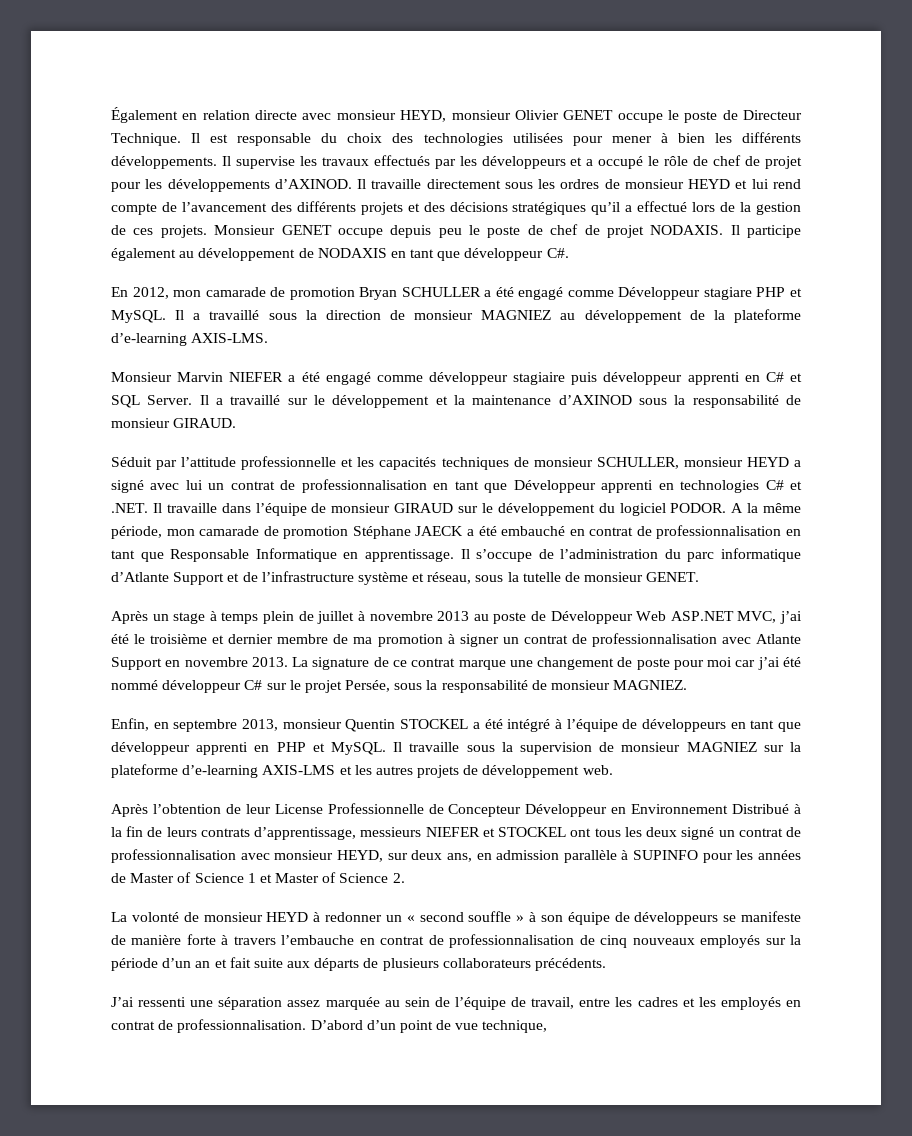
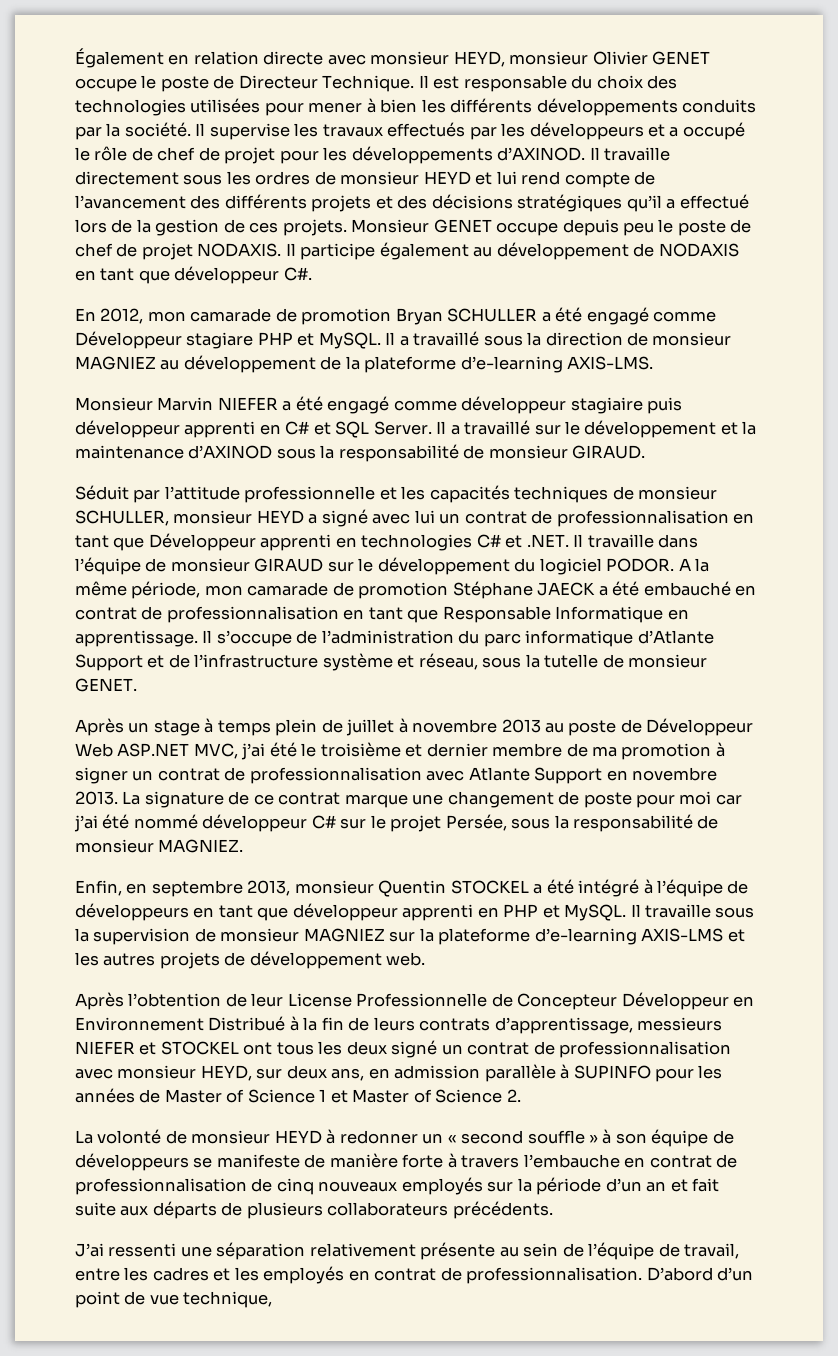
- Il est responsable du choix des technologies utilisées pour mener à bien les différents développements.
+ Il est responsable du choix des technologies utilisées pour mener à bien les différents développements conduits par la société.
- J’ai ressenti une séparation assez marquée au sein de l’équipe de travail, entre les cadres et les employés en contrat de professionnalisation.
+ J’ai ressenti une séparation relativement présente au sein de l’équipe de travail, entre les cadres et les employés en contrat de professionnalisation.

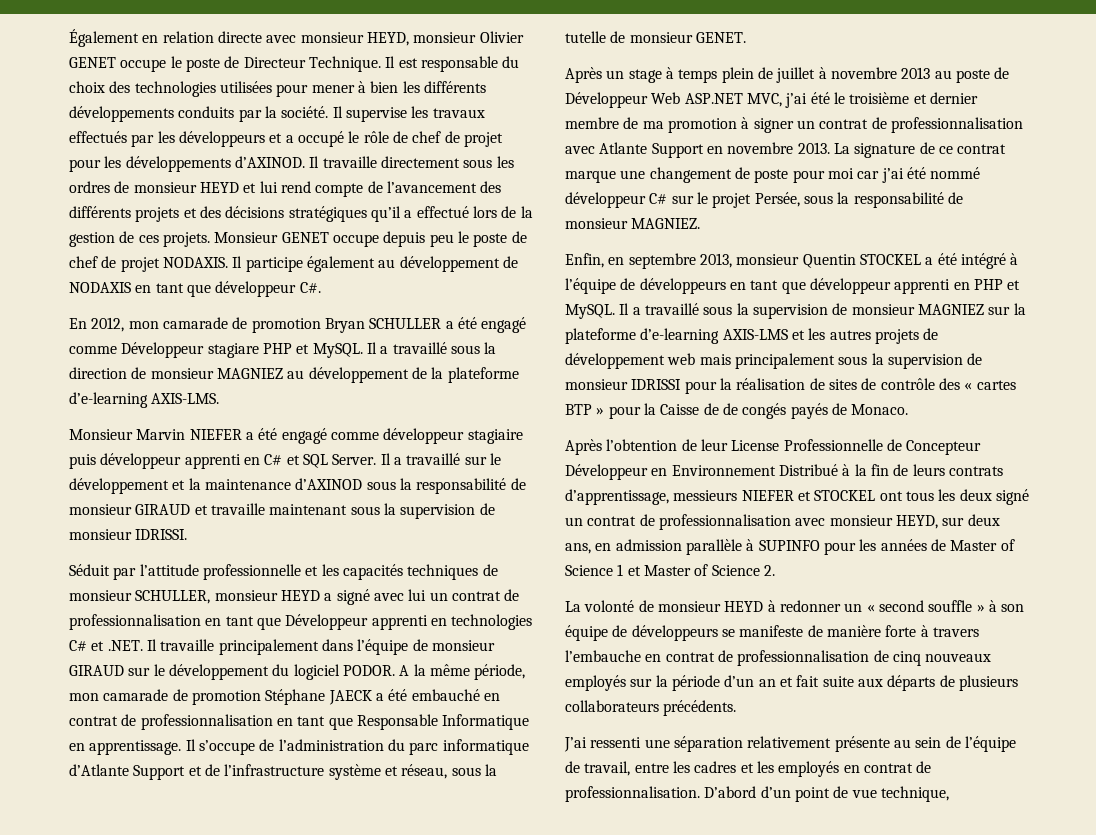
- Il a travaillé sur le développement et la maintenance d’AXINOD sous la responsabilité de monsieur GIRAUD.
+ Il a travaillé sur le développement et la maintenance d’AXINOD sous la responsabilité de monsieur GIRAUD et travaille maintenant sous la supervision de monsieur IDRISSI.
- Séduit par l’attitude professionnelle et les capacités techniques de monsieur SCHULLER, monsieur HEYD a signé avec lui un contrat de professionnalisation en tant que Développeur apprenti en technologies C# et .NET. Il travaille dans l’équipe de monsieur GIRAUD sur le développement du logiciel PODOR.
+ Séduit par l’attitude professionnelle et les capacités techniques de monsieur SCHULLER, monsieur HEYD a signé avec lui un contrat de professionnalisation en tant que Développeur apprenti en technologies C# et .NET. Il travaille principalement dans l’équipe de monsieur GIRAUD sur le développement du logiciel PODOR.
- Il travaille sous la supervision de monsieur MAGNIEZ sur la plateforme d’e-learning AXIS-LMS et les autres projets de développement web.
+ Il a travaillé sous la supervision de monsieur MAGNIEZ sur la plateforme d’e-learning AXIS-LMS et les autres projets de développement web mais principalement sous la supervision de monsieur IDRISSI pour la réalisation de sites de contrôle des « cartes BTP » pour la Caisse de de congés payés de Monaco.

